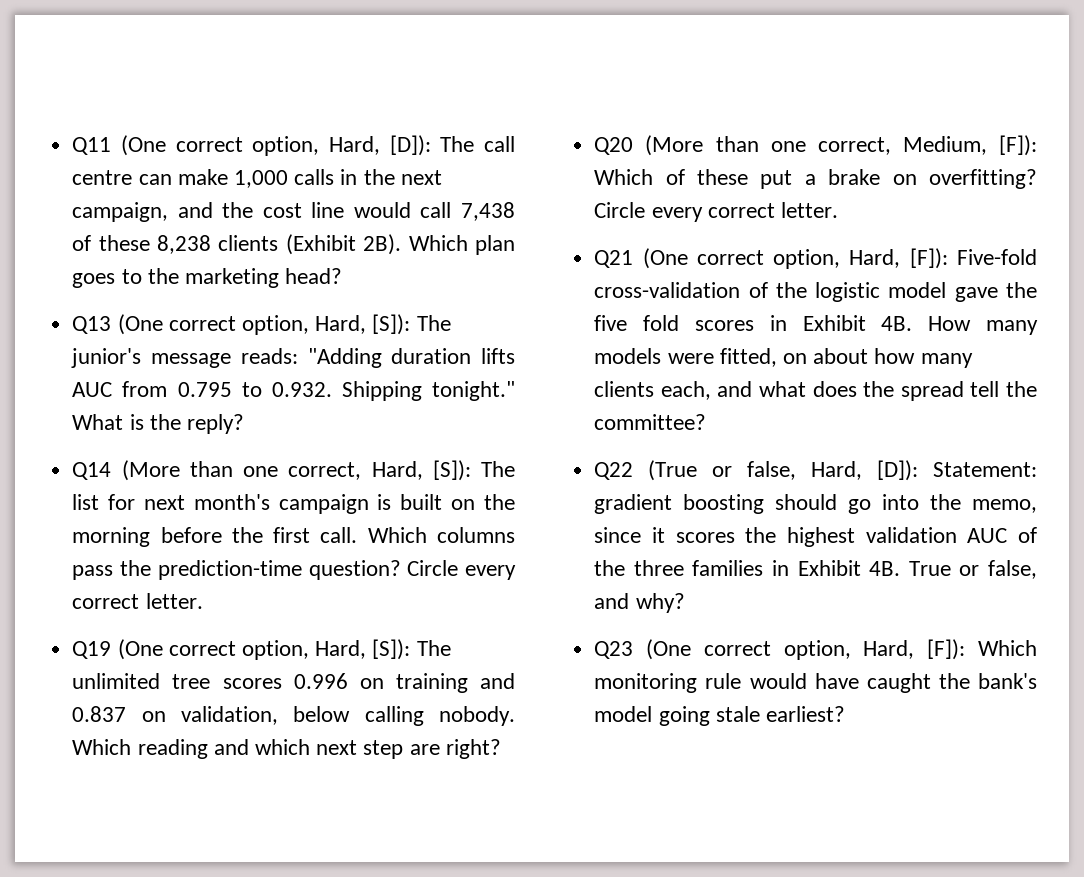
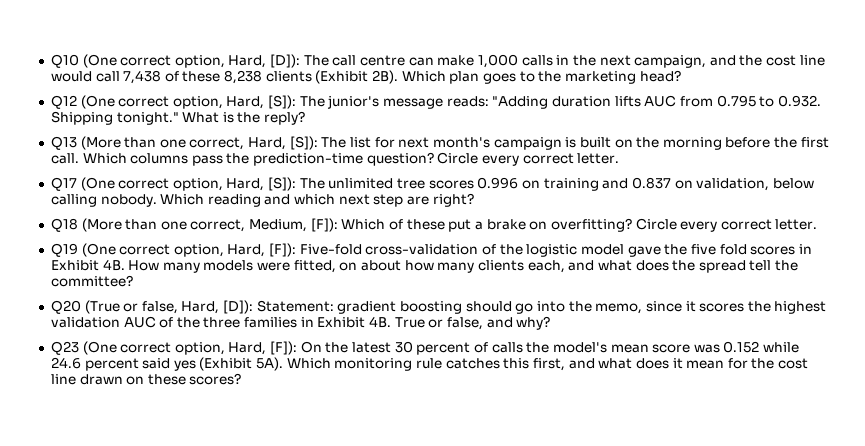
- Q11 (One correct option, Hard, [D]): The call centre can make 1,000 calls in the next campaign, and the cost line would call 7,438 of these 8,238 clients (Exhibit 2B).
+ Q10 (One correct option, Hard, [D]): The call centre can make 1,000 calls in the next campaign, and the cost line would call 7,438 of these 8,238 clients (Exhibit 2B).
- Q13 (One correct option, Hard, [S]): The junior's message reads: "Adding duration lifts AUC from 0.795 to 0.932. Shipping tonight."
+ Q12 (One correct option, Hard, [S]): The junior's message reads: "Adding duration lifts AUC from 0.795 to 0.932. Shipping tonight."
- Q14 (More than one correct, Hard, [S]): The list for next month's campaign is built on the morning before the first call.
+ Q13 (More than one correct, Hard, [S]): The list for next month's campaign is built on the morning before the first call.
- Q19 (One correct option, Hard, [S]): The unlimited tree scores 0.996 on training and 0.837 on validation, below calling nobody.
+ Q17 (One correct option, Hard, [S]): The unlimited tree scores 0.996 on training and 0.837 on validation, below calling nobody.
- Q20 (More than one correct, Medium, [F]): Which of these put a brake on overfitting?
+ Q18 (More than one correct, Medium, [F]): Which of these put a brake on overfitting?
- Q21 (One correct option, Hard, [F]): Five-fold cross-validation of the logistic model gave the five fold scores in Exhibit 4B.
+ Q19 (One correct option, Hard, [F]): Five-fold cross-validation of the logistic model gave the five fold scores in Exhibit 4B.
- Q22 (True or false, Hard, [D]): Statement: gradient boosting should go into the memo, since it scores the highest validation AUC of the three families in Exhibit 4B.
+ Q20 (True or false, Hard, [D]): Statement: gradient boosting should go into the memo, since it scores the highest validation AUC of the three families in Exhibit 4B.
- Q23 (One correct option, Hard, [F]): Which monitoring rule would have caught the bank's model going stale earliest?
+ Q23 (One correct option, Hard, [F]): On the latest 30 percent of calls the model's mean score was 0.152 while 24.6 percent said yes (Exhibit 5A). Which monitoring rule catches this first, and what does it mean for the cost line drawn on these scores?

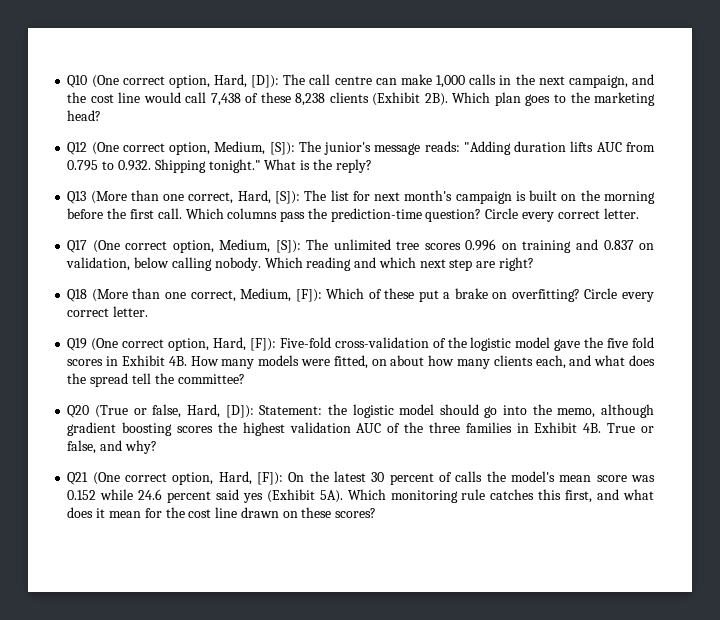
- Q12 (One correct option, Hard, [S]): The junior's message reads: "Adding duration lifts AUC from 0.795 to 0.932. Shipping tonight."
+ Q12 (One correct option, Medium, [S]): The junior's message reads: "Adding duration lifts AUC from 0.795 to 0.932. Shipping tonight."
- Q17 (One correct option, Hard, [S]): The unlimited tree scores 0.996 on training and 0.837 on validation, below calling nobody.
+ Q17 (One correct option, Medium, [S]): The unlimited tree scores 0.996 on training and 0.837 on validation, below calling nobody.
- Q20 (True or false, Hard, [D]): Statement: gradient boosting should go into the memo, since it scores the highest validation AUC of the three families in Exhibit 4B.
+ Q20 (True or false, Hard, [D]): Statement: the logistic model should go into the memo, although gradient boosting scores the highest validation AUC of the three families in Exhibit 4B.
- Q23 (One correct option, Hard, [F]): On the latest 30 percent of calls the model's mean score was 0.152 while 24.6 percent said yes (Exhibit 5A).
+ Q21 (One correct option, Hard, [F]): On the latest 30 percent of calls the model's mean score was 0.152 while 24.6 percent said yes (Exhibit 5A).

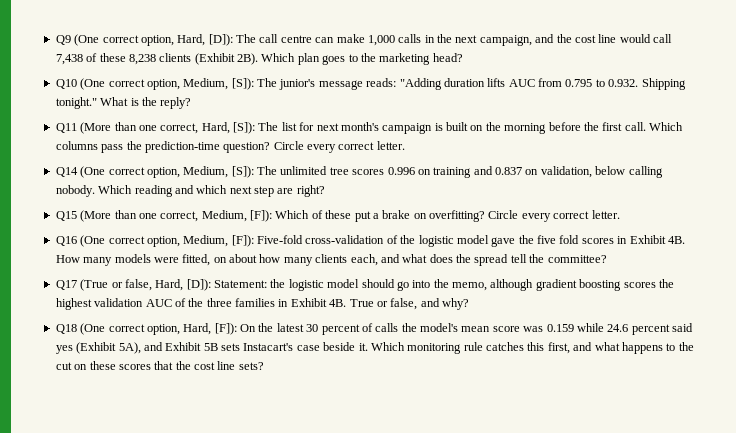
- Q10 (One correct option, Hard, [D]): The call centre can make 1,000 calls in the next campaign, and the cost line would call 7,438 of these 8,238 clients (Exhibit 2B).
+ Q9 (One correct option, Hard, [D]): The call centre can make 1,000 calls in the next campaign, and the cost line would call 7,438 of these 8,238 clients (Exhibit 2B).
- Q12 (One correct option, Medium, [S]): The junior's message reads: "Adding duration lifts AUC from 0.795 to 0.932. Shipping tonight."
+ Q10 (One correct option, Medium, [S]): The junior's message reads: "Adding duration lifts AUC from 0.795 to 0.932. Shipping tonight."
- Q13 (More than one correct, Hard, [S]): The list for next month's campaign is built on the morning before the first call.
+ Q11 (More than one correct, Hard, [S]): The list for next month's campaign is built on the morning before the first call.
- Q17 (One correct option, Medium, [S]): The unlimited tree scores 0.996 on training and 0.837 on validation, below calling nobody.
+ Q14 (One correct option, Medium, [S]): The unlimited tree scores 0.996 on training and 0.837 on validation, below calling nobody.
- Q18 (More than one correct, Medium, [F]): Which of these put a brake on overfitting?
+ Q15 (More than one correct, Medium, [F]): Which of these put a brake on overfitting?
- Q19 (One correct option, Hard, [F]): Five-fold cross-validation of the logistic model gave the five fold scores in Exhibit 4B.
+ Q16 (One correct option, Medium, [F]): Five-fold cross-validation of the logistic model gave the five fold scores in Exhibit 4B.
- Q20 (True or false, Hard, [D]): Statement: the logistic model should go into the memo, although gradient boosting scores the highest validation AUC of the three families in Exhibit 4B.
+ Q17 (True or false, Hard, [D]): Statement: the logistic model should go into the memo, although gradient boosting scores the highest validation AUC of the three families in Exhibit 4B.
- Q21 (One correct option, Hard, [F]): On the latest 30 percent of calls the model's mean score was 0.152 while 24.6 percent said yes (Exhibit 5A).
+ Q18 (One correct option, Hard, [F]): On the latest 30 percent of calls the model's mean score was 0.159 while 24.6 percent said yes (Exhibit 5A), and Exhibit 5B sets Instacart's case beside it.
- Which monitoring rule catches this first, and what does it mean for the cost line drawn on these scores?
+ Which monitoring rule catches this first, and what happens to the cut on these scores that the cost line sets?

